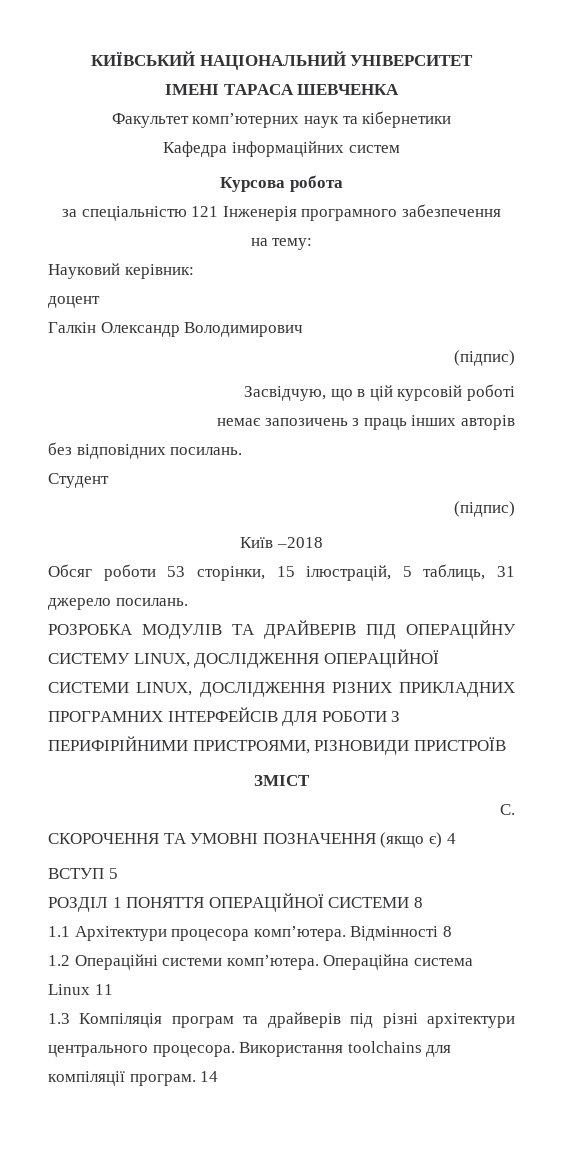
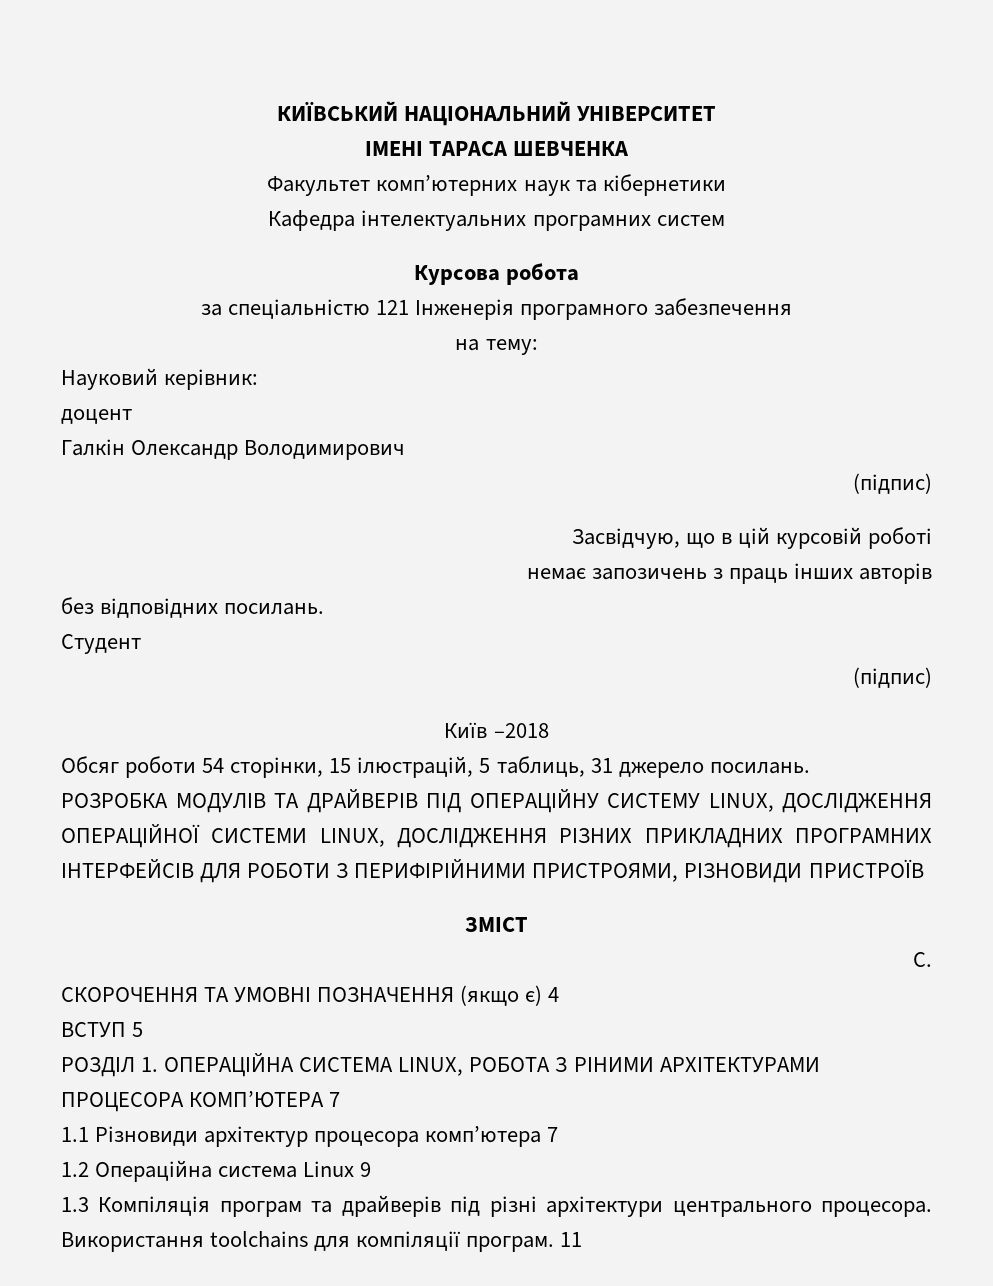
- Кафедра інформаційних систем
+ Кафедра інтелектуальних програмних систем
- Обсяг роботи 53 сторінки, 15 ілюстрацій, 5 таблиць, 31 джерело посилань.
+ Обсяг роботи 54 сторінки, 15 ілюстрацій, 5 таблиць, 31 джерело посилань.
- РОЗДІЛ 1 ПОНЯТТЯ ОПЕРАЦІЙНОЇ СИСТЕМИ 8
- 1.1 Архітектури процесора комп’ютера. Відмінності 8
- 1.2 Операційні системи комп’ютера. Операційна система Linux 11
+ РОЗДІЛ 1. ОПЕРАЦІЙНА СИСТЕМА LINUX, РОБОТА З РІНИМИ АРХІТЕКТУРАМИ ПРОЦЕСОРА КОМП’ЮТЕРА 7
+ 1.1 Різновиди архітектур процесора комп’ютера 7
+ 1.2 Операційна система Linux 9
- 14
+ 11

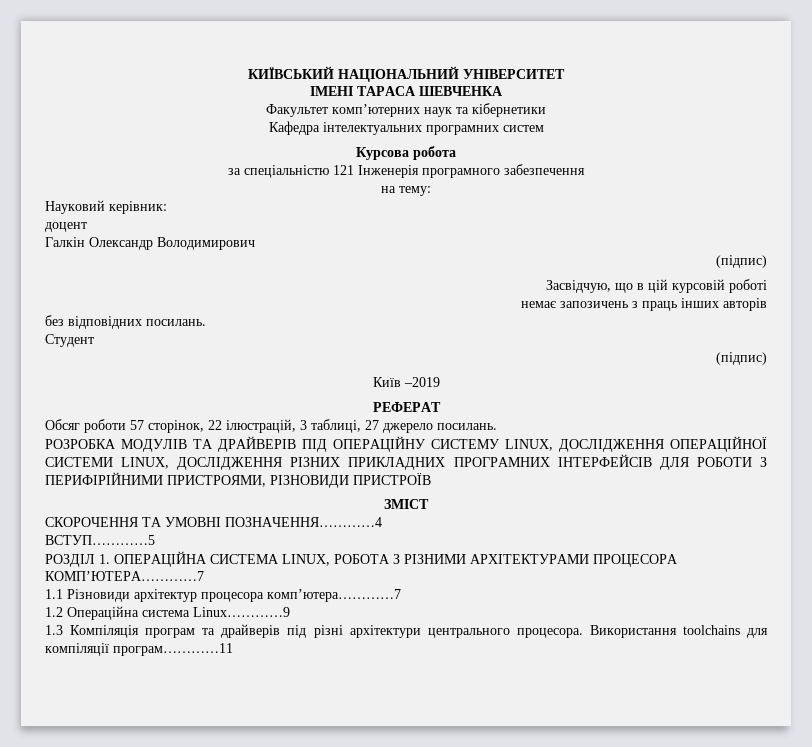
- Київ –2018
+ Київ –2019
+ РЕФЕРАТ
- Обсяг роботи 54 сторінки, 15 ілюстрацій, 5 таблиць, 31 джерело посилань.
+ Обсяг роботи 57 сторінок, 22 ілюстрацій, 3 таблиці, 27 джерело посилань.
- С.
- СКОРОЧЕННЯ ТА УМОВНІ ПОЗНАЧЕННЯ (якщо є) 4
- ВСТУП 5
+ СКОРОЧЕННЯ ТА УМОВНІ ПОЗНАЧЕННЯ…………4
+ ВСТУП…………5
- РОЗДІЛ 1. ОПЕРАЦІЙНА СИСТЕМА LINUX, РОБОТА З РІНИМИ АРХІТЕКТУРАМИ ПРОЦЕСОРА КОМП’ЮТЕРА 7
+ РОЗДІЛ 1. ОПЕРАЦІЙНА СИСТЕМА LINUX, РОБОТА З РІЗНИМИ АРХІТЕКТУРАМИ ПРОЦЕСОРА КОМП’ЮТЕРА…………7
- 1.1 Різновиди архітектур процесора комп’ютера 7
+ 1.1 Різновиди архітектур процесора комп’ютера…………7
- 1.2 Операційна система Linux 9
+ 1.2 Операційна система Linux…………9
- Використання toolchains для компіляції програм. 11
+ Використання toolchains для компіляції програм…………11

